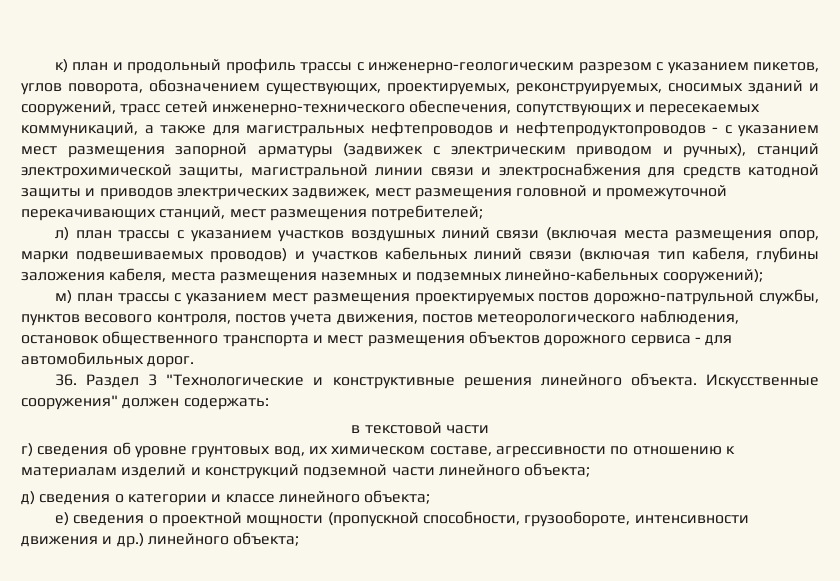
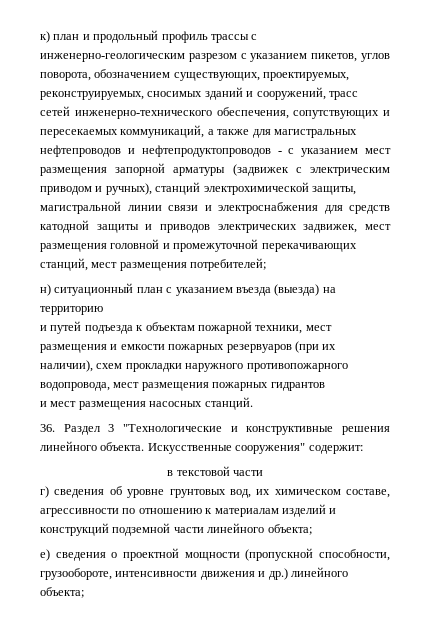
- л) план трассы с указанием участков воздушных линий связи (включая места размещения опор, марки подвешиваемых проводов) и участков кабельных линий связи (включая тип кабеля, глубины заложения кабеля, места размещения наземных и подземных линейно-кабельных сооружений);
- м) план трассы с указанием мест размещения проектируемых постов дорожно-патрульной службы, пунктов весового контроля, постов учета движения, постов метеорологического наблюдения, остановок общественного транспорта и мест размещения объектов дорожного сервиса - для автомобильных дорог.
+ н) ситуационный план с указанием въезда (выезда) на территорию
+ и путей подъезда к объектам пожарной техники, мест размещения и емкости пожарных резервуаров (при их наличии), схем прокладки наружного противопожарного водопровода, мест размещения пожарных гидрантов
+ и мест размещения насосных станций.
- Искусственные сооружения" должен содержать:
+ Искусственные сооружения" содержит:
- д) сведения о категории и классе линейного объекта;

